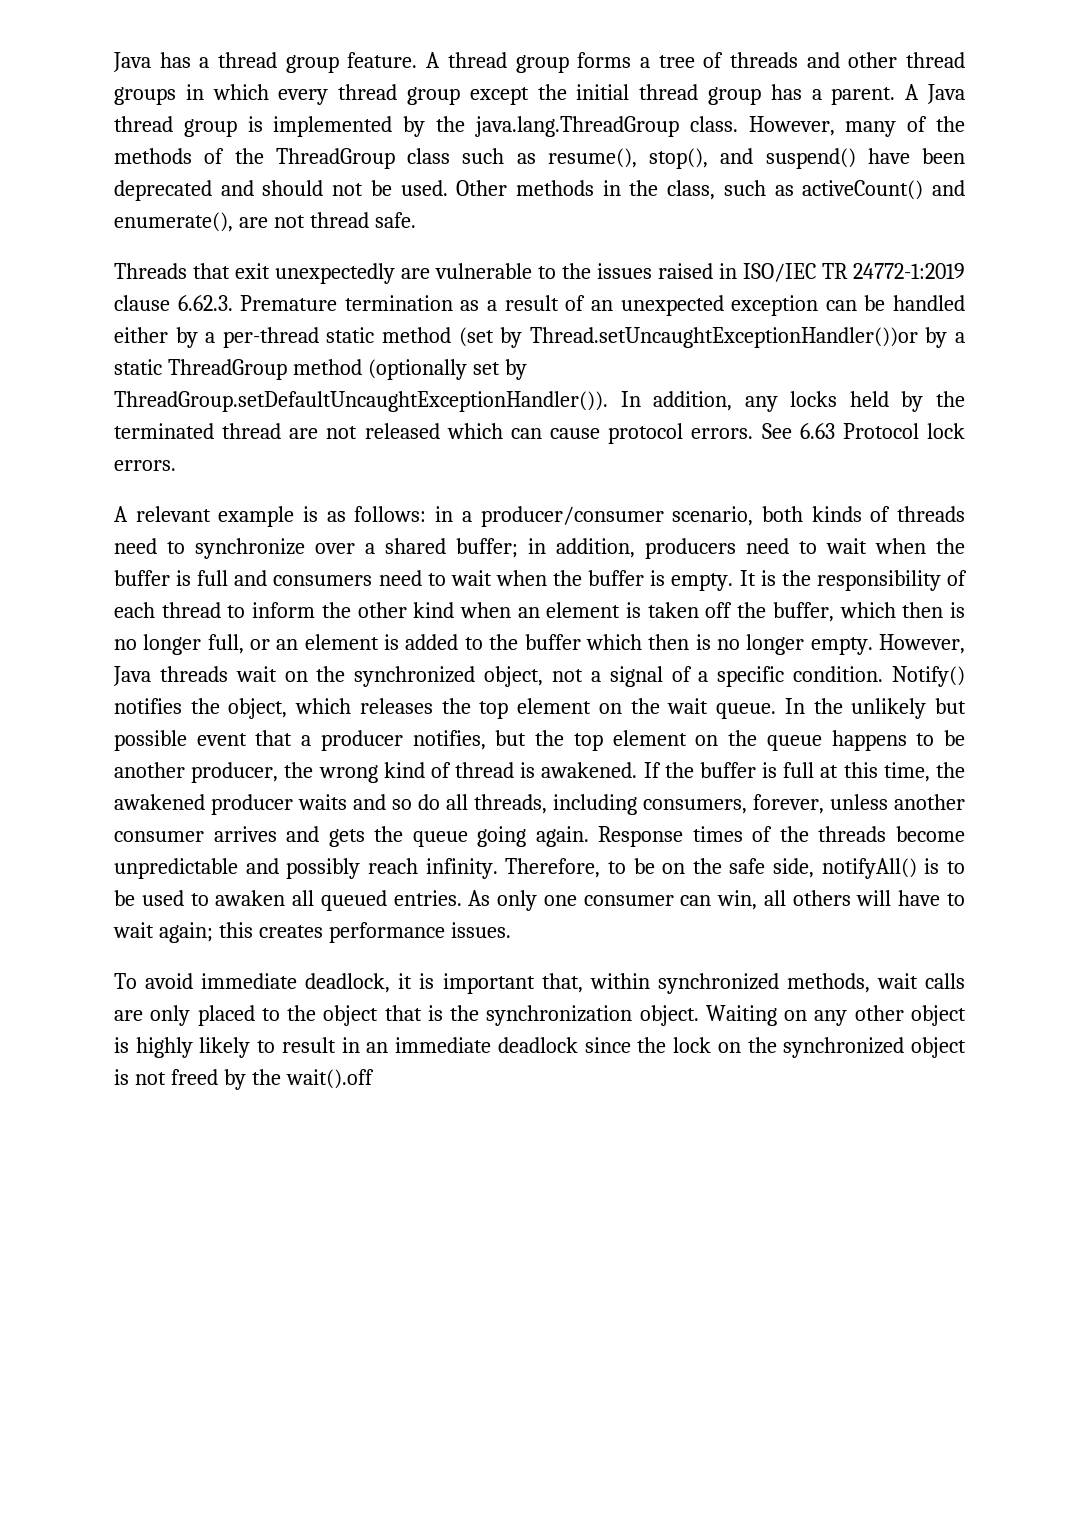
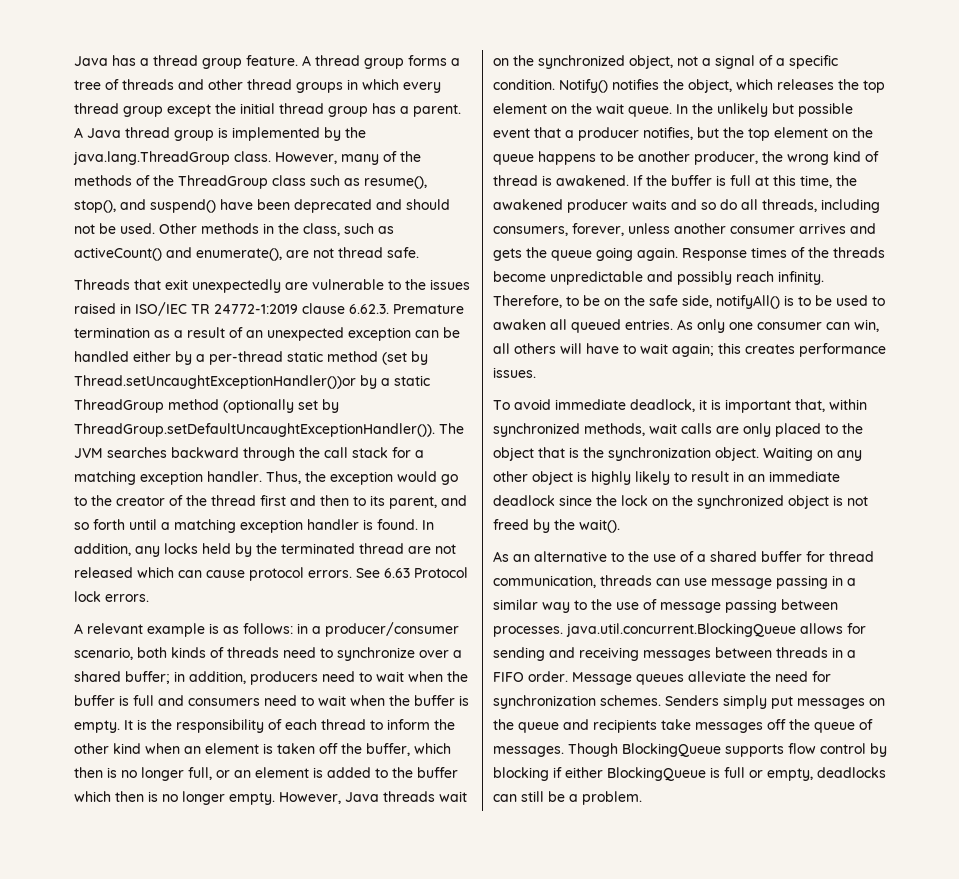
- Threads that exit unexpectedly are vulnerable to the issues raised in ISO/IEC TR 24772-1:2019 clause 6.62.3. Premature termination as a result of an unexpected exception can be handled either by a per-thread static method (set by Thread.setUncaughtExceptionHandler())or by a static ThreadGroup method (optionally set by ThreadGroup.setDefaultUncaughtExceptionHandler()). In addition, any locks held by the terminated thread are not released which can cause protocol errors.
+ Threads that exit unexpectedly are vulnerable to the issues raised in ISO/IEC TR 24772-1:2019 clause 6.62.3. Premature termination as a result of an unexpected exception can be handled either by a per-thread static method (set by Thread.setUncaughtExceptionHandler())or by a static ThreadGroup method (optionally set by ThreadGroup.setDefaultUncaughtExceptionHandler()). The JVM searches backward through the call stack for a matching exception handler. Thus, the exception would go to the creator of the thread first and then to its parent, and so forth until a matching exception handler is found. In addition, any locks held by the terminated thread are not released which can cause protocol errors.
- Waiting on any other object is highly likely to result in an immediate deadlock since the lock on the synchronized object is not freed by the wait().off
+ Waiting on any other object is highly likely to result in an immediate deadlock since the lock on the synchronized object is not freed by the wait().
+ As an alternative to the use of a shared buffer for thread communication, threads can use message passing in a similar way to the use of message passing between processes. java.util.concurrent.BlockingQueue allows for sending and receiving messages between threads in a FIFO order. Message queues alleviate the need for synchronization schemes. Senders simply put messages on the queue and recipients take messages off the queue of messages. Though BlockingQueue supports flow control by blocking if either BlockingQueue is full or empty, deadlocks can still be a problem.

